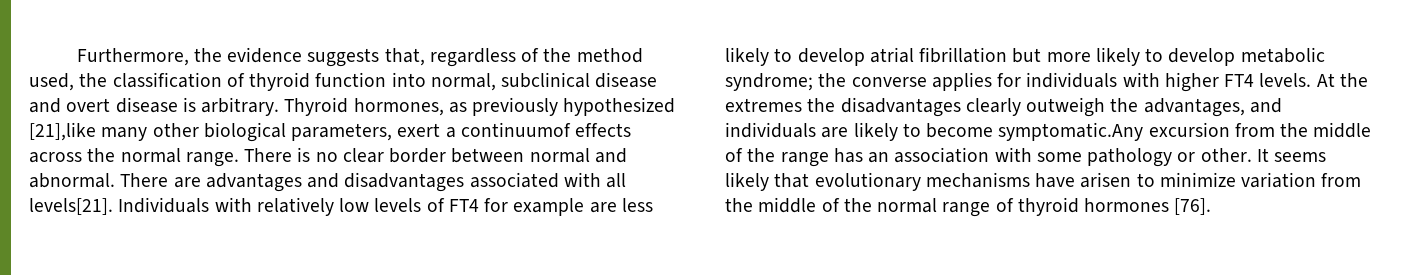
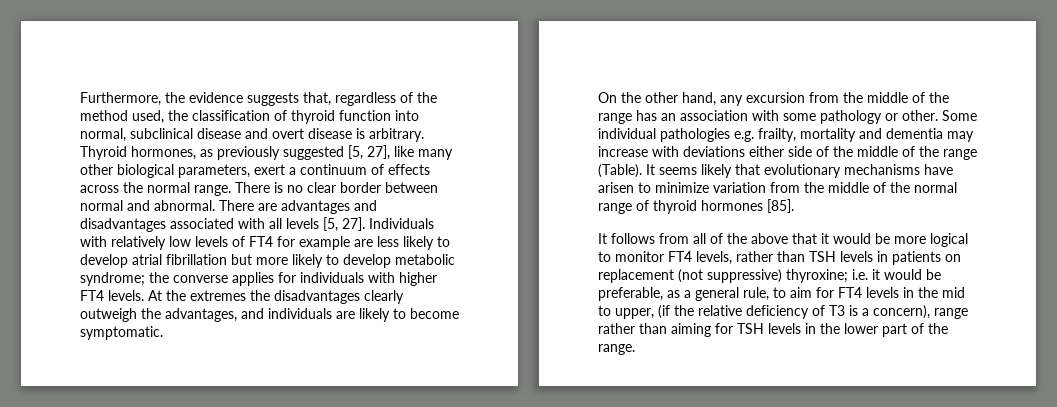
- Thyroid hormones, as previously hypothesized [21],like many other biological parameters, exert a continuumof effects across the normal range.
+ Thyroid hormones, as previously suggested [5, 27], like many other biological parameters, exert a continuum of effects across the normal range.
- There are advantages and disadvantages associated with all levels[21].
+ There are advantages and disadvantages associated with all levels [5, 27].
- At the extremes the disadvantages clearly outweigh the advantages, and individuals are likely to become symptomatic.Any excursion from the middle of the range has an association with some pathology or other.
+ At the extremes the disadvantages clearly outweigh the advantages, and individuals are likely to become symptomatic.
+ On the other hand, any excursion from the middle of the range has an association with some pathology or other.
+ Some individual pathologies e.g. frailty, mortality and dementia may increase with deviations either side of the middle of the range (Table).
- It seems likely that evolutionary mechanisms have arisen to minimize variation from the middle of the normal range of thyroid hormones [76].
+ It seems likely that evolutionary mechanisms have arisen to minimize variation from the middle of the normal range of thyroid hormones [85].
+ It follows from all of the above that it would be more logical to monitor FT4 levels, rather than TSH levels in patients on replacement (not suppressive) thyroxine; i.e. it would be preferable, as a general rule, to aim for FT4 levels in the mid to upper, (if the relative deficiency of T3 is a concern), range rather than aiming for TSH levels in the lower part of the range.

